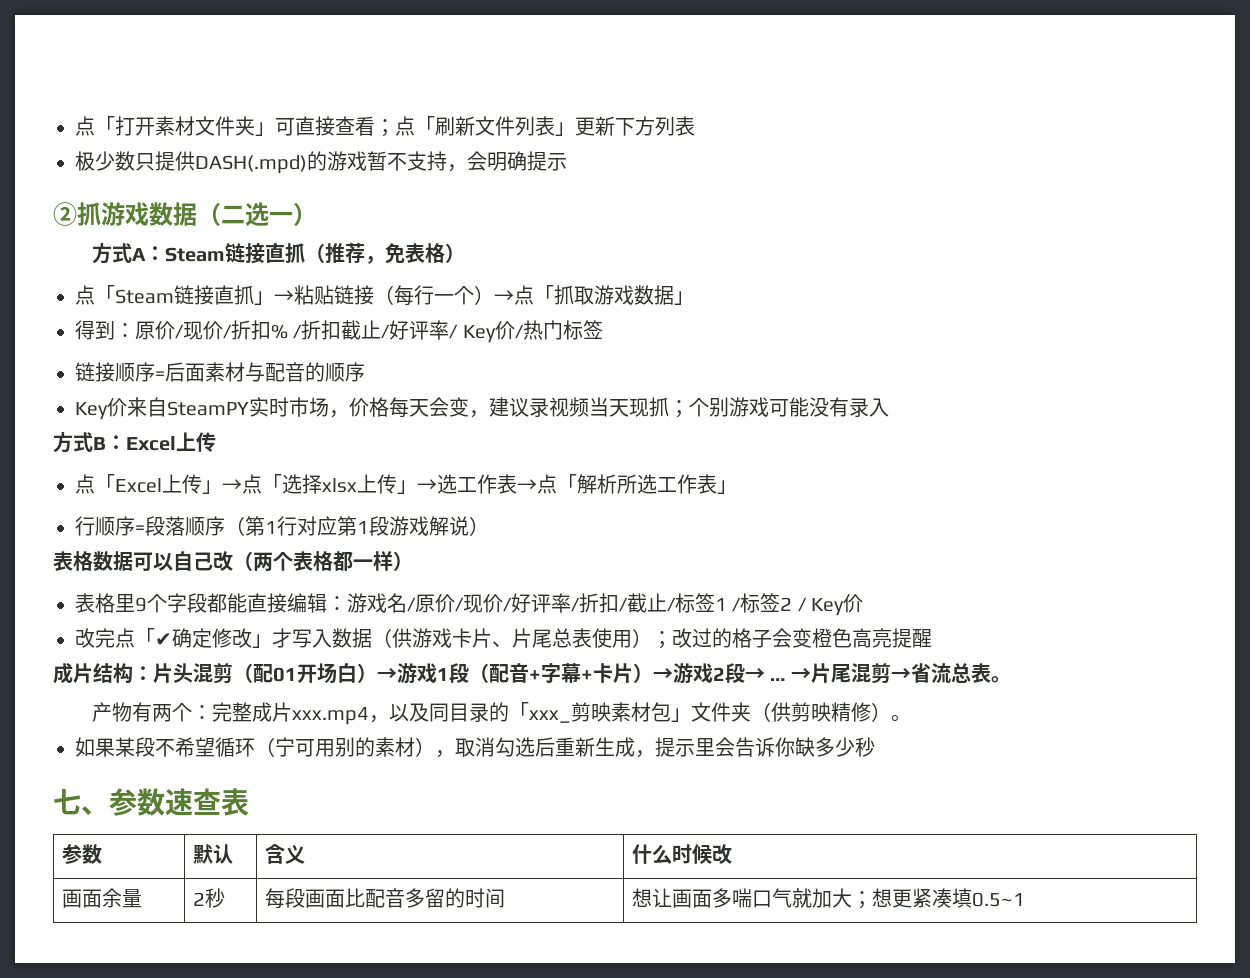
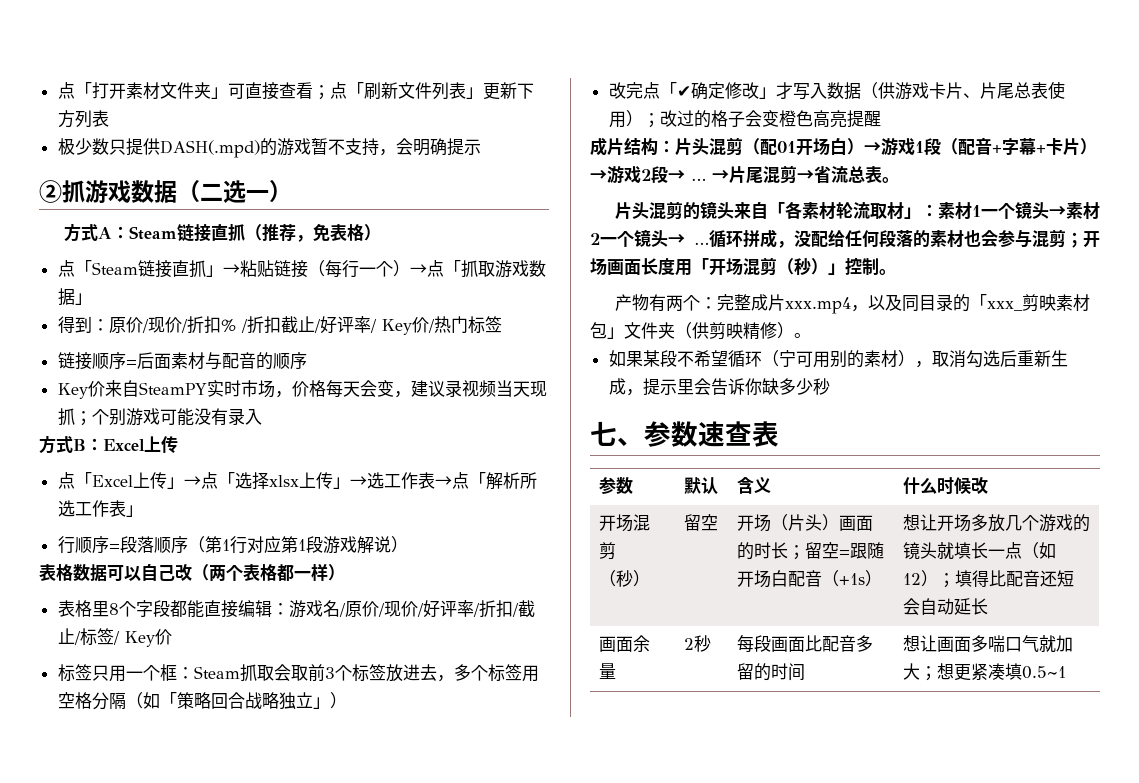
- 表格里9个字段都能直接编辑：游戏名/原价/现价/好评率/折扣/截止/标签1 /标签2 / Key价
+ 表格里8个字段都能直接编辑：游戏名/原价/现价/好评率/折扣/截止/标签/ Key价
+ 标签只用一个框：Steam抓取会取前3个标签放进去，多个标签用空格分隔（如「策略回合战略独立」）
+ 片头混剪的镜头来自「各素材轮流取材」：素材1一个镜头→素材2一个镜头→ …循环拼成，没配给任何段落的素材也会参与混剪；开场画面长度用「开场混剪（秒）」控制。
+ 开场混剪（秒） | 留空 | 开场（片头）画面的时长；留空=跟随开场白配音（+1s） | 想让开场多放几个游戏的镜头就填长一点（如12）；填得比配音还短会自动延长

